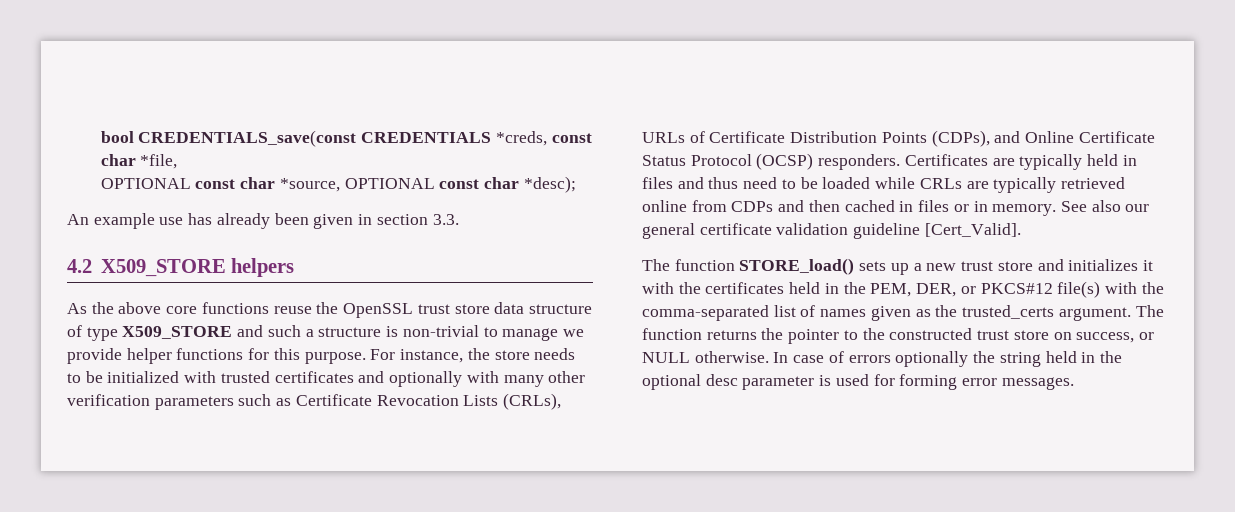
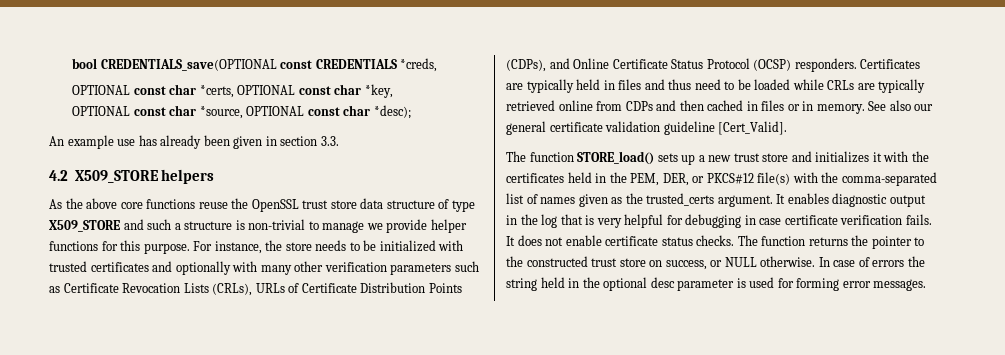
- bool CREDENTIALS_save(const CREDENTIALS *creds, const char *file,
+ bool CREDENTIALS_save(OPTIONAL const CREDENTIALS *creds,
+ OPTIONAL const char *certs, OPTIONAL const char *key,
+ It enables diagnostic output in the log that is very helpful for debugging in case certificate verification fails. It does not enable certificate status checks.
- In case of errors optionally the string held in the optional desc parameter is used for forming error messages.
+ In case of errors the string held in the optional desc parameter is used for forming error messages.

